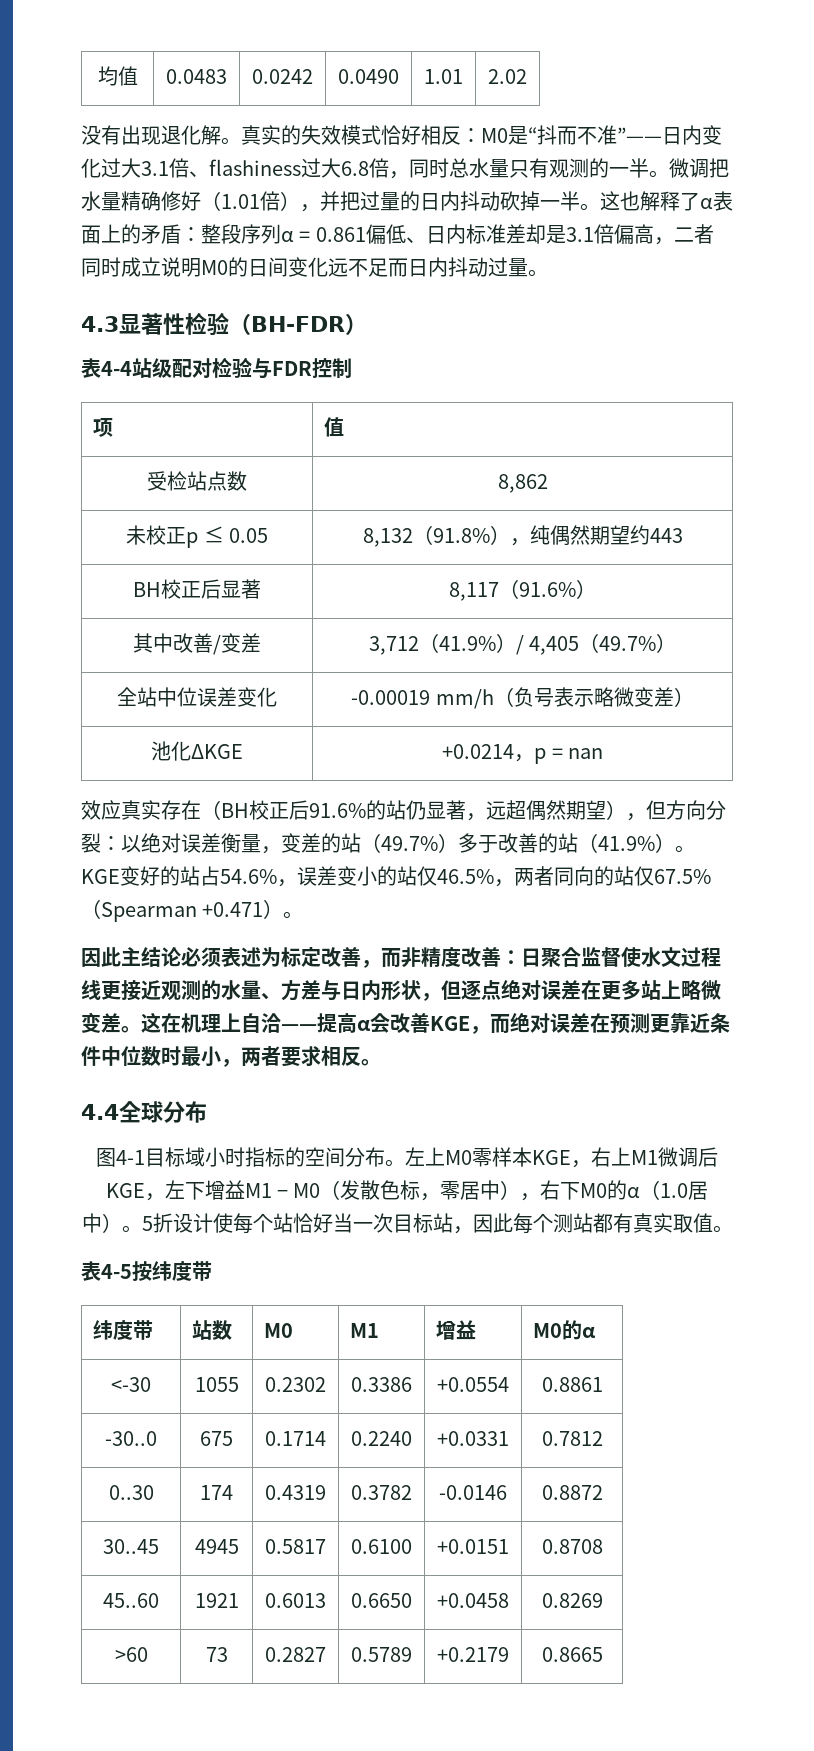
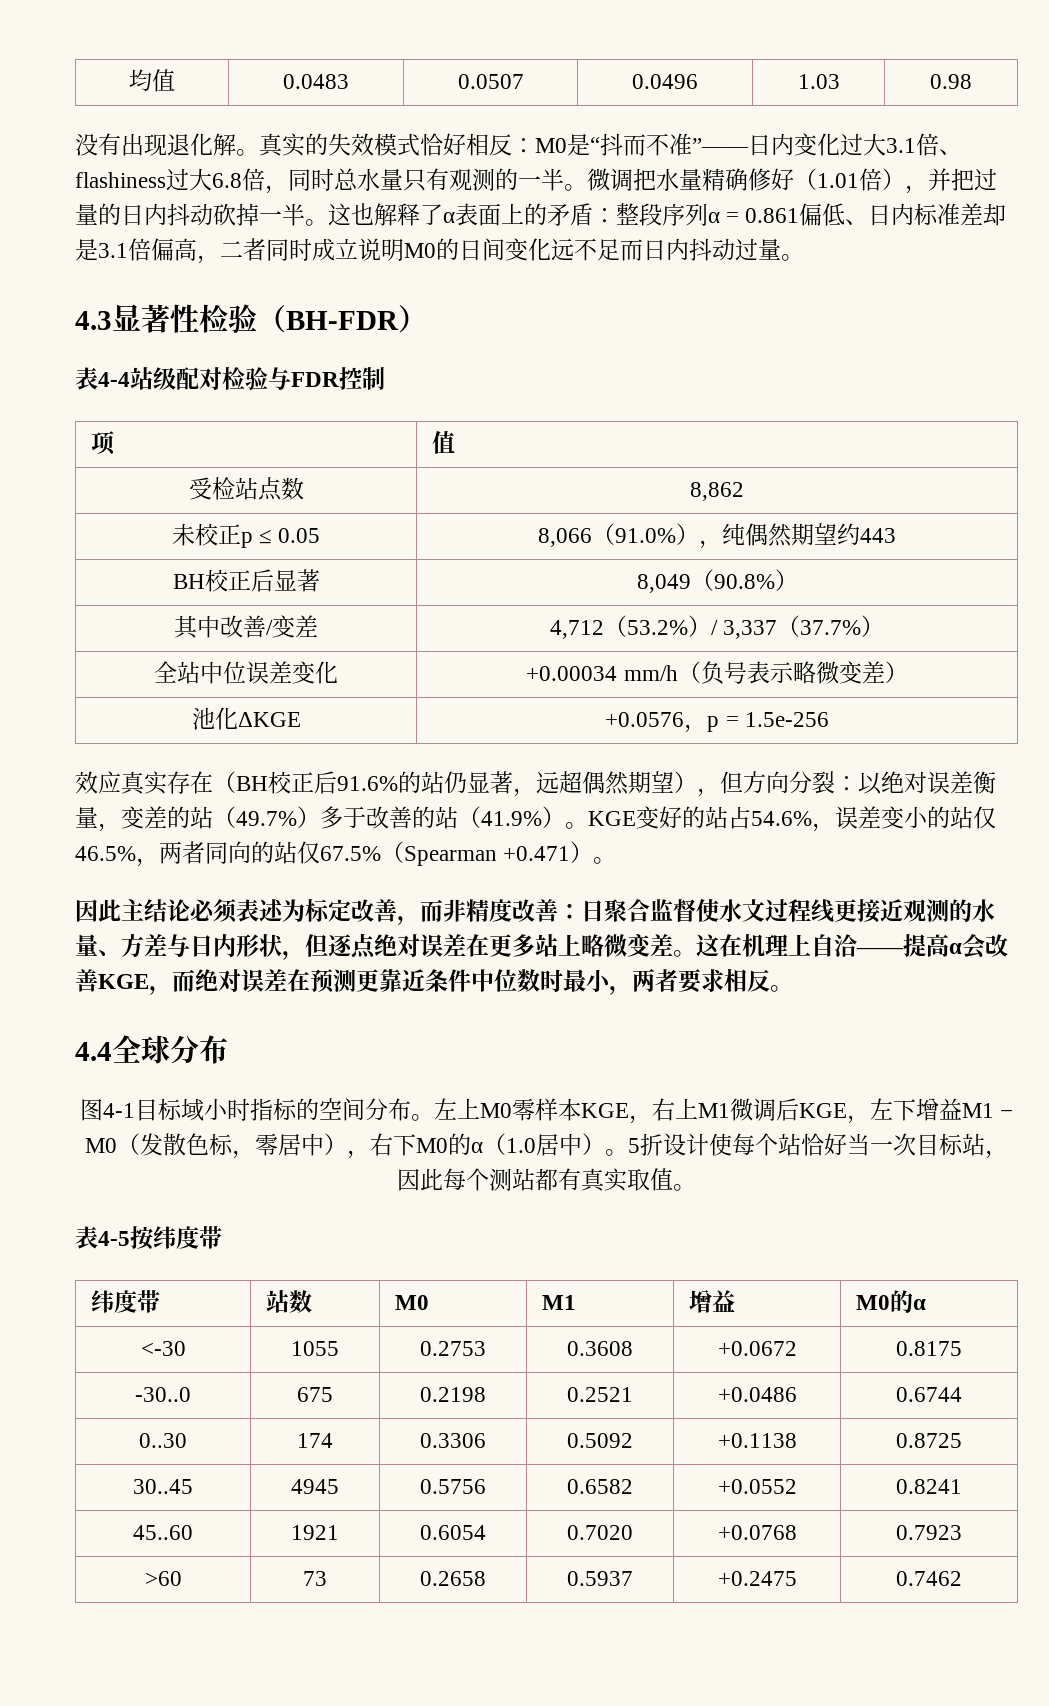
- 均值 | 0.0483 | 0.0242 | 0.0490 | 1.01 | 2.02
+ 均值 | 0.0483 | 0.0507 | 0.0496 | 1.03 | 0.98
- 未校正p ≤ 0.05 | 8,132（91.8%），纯偶然期望约443
+ 未校正p ≤ 0.05 | 8,066（91.0%），纯偶然期望约443
- BH校正后显著 | 8,117（91.6%）
+ BH校正后显著 | 8,049（90.8%）
- 其中改善/变差 | 3,712（41.9%）/ 4,405（49.7%）
+ 其中改善/变差 | 4,712（53.2%）/ 3,337（37.7%）
- 全站中位误差变化 | -0.00019 mm/h（负号表示略微变差）
+ 全站中位误差变化 | +0.00034 mm/h（负号表示略微变差）
- 池化ΔKGE | +0.0214，p = nan
+ 池化ΔKGE | +0.0576，p = 1.5e-256
- <-30 | 1055 | 0.2302 | 0.3386 | +0.0554 | 0.8861
- -30..0 | 675 | 0.1714 | 0.2240 | +0.0331 | 0.7812
- 0..30 | 174 | 0.4319 | 0.3782 | -0.0146 | 0.8872
- 30..45 | 4945 | 0.5817 | 0.6100 | +0.0151 | 0.8708
- 45..60 | 1921 | 0.6013 | 0.6650 | +0.0458 | 0.8269
- >60 | 73 | 0.2827 | 0.5789 | +0.2179 | 0.8665
+ <-30 | 1055 | 0.2753 | 0.3608 | +0.0672 | 0.8175
+ -30..0 | 675 | 0.2198 | 0.2521 | +0.0486 | 0.6744
+ 0..30 | 174 | 0.3306 | 0.5092 | +0.1138 | 0.8725
+ 30..45 | 4945 | 0.5756 | 0.6582 | +0.0552 | 0.8241
+ 45..60 | 1921 | 0.6054 | 0.7020 | +0.0768 | 0.7923
+ >60 | 73 | 0.2658 | 0.5937 | +0.2475 | 0.7462

